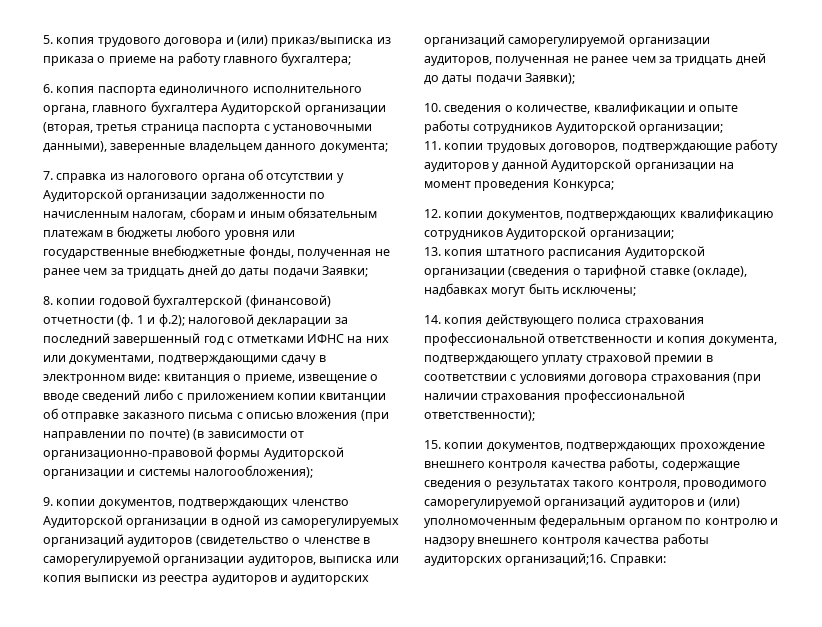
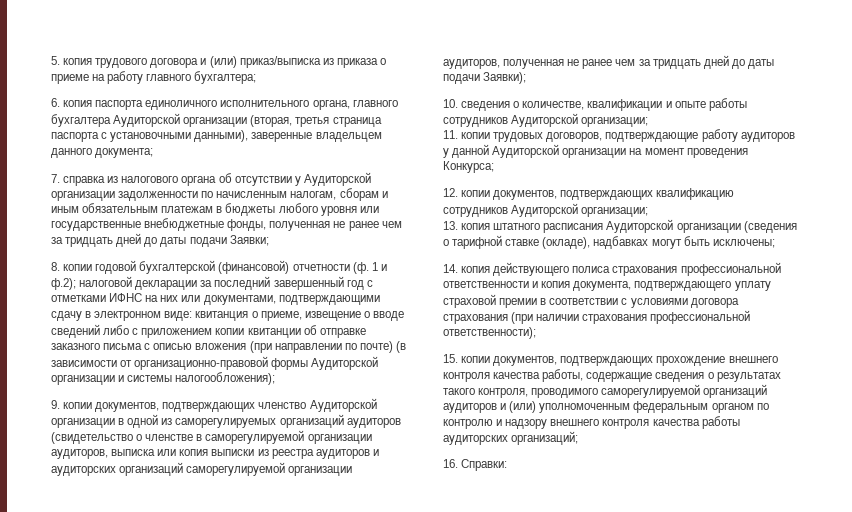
- 15. копии документов, подтверждающих прохождение внешнего контроля качества работы, содержащие сведения о результатах такого контроля, проводимого саморегулируемой организаций аудиторов и (или) уполномоченным федеральным органом по контролю и надзору внешнего контроля качества работы аудиторских организаций;16. Справки:
+ 15. копии документов, подтверждающих прохождение внешнего контроля качества работы, содержащие сведения о результатах такого контроля, проводимого саморегулируемой организаций аудиторов и (или) уполномоченным федеральным органом по контролю и надзору внешнего контроля качества работы аудиторских организаций;
+ 16. Справки:

